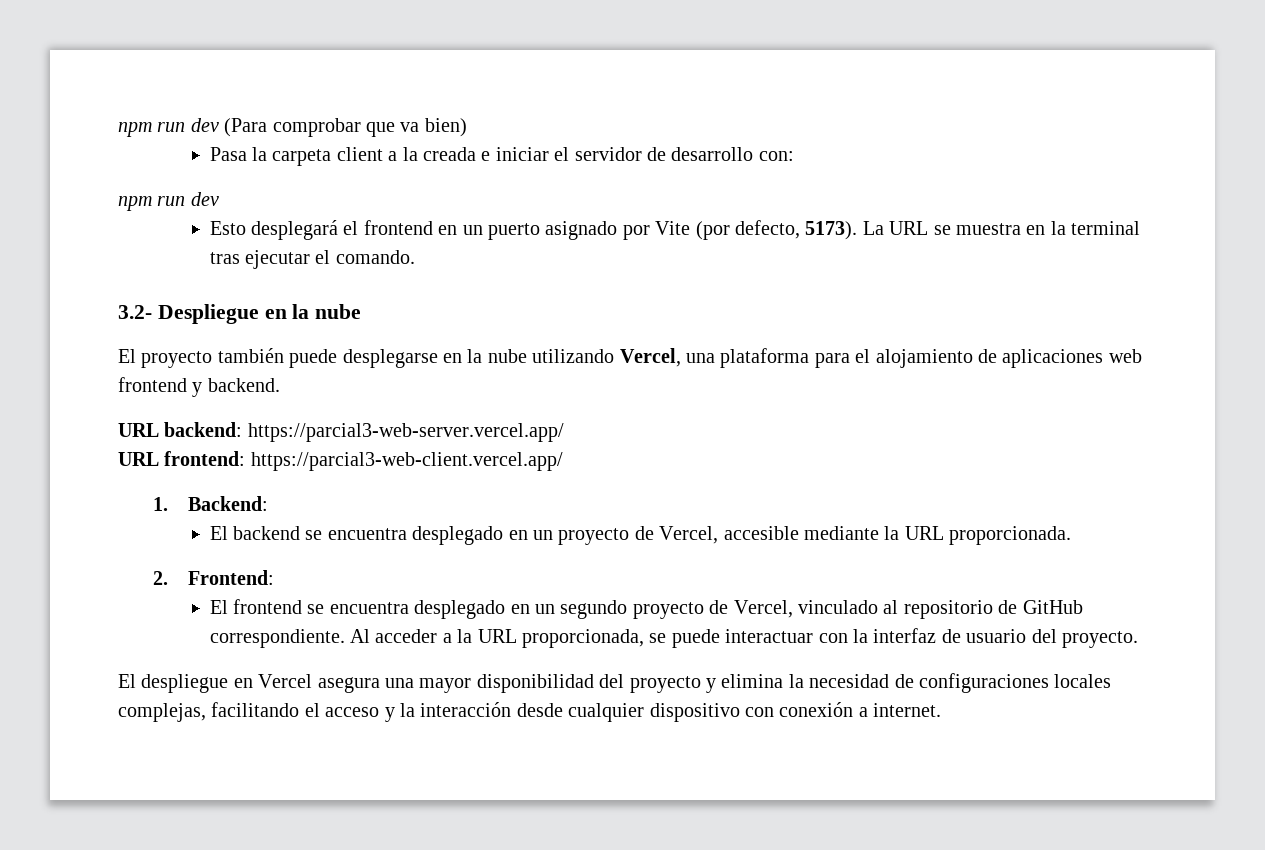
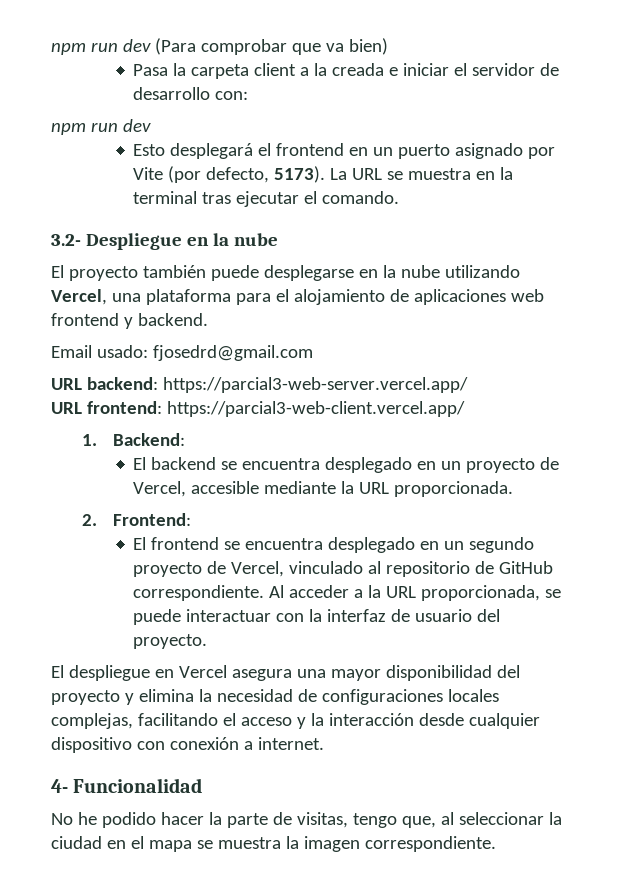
+ Email usado: fjosedrd@gmail.com
+ 4- Funcionalidad
+ No he podido hacer la parte de visitas, tengo que, al seleccionar la ciudad en el mapa se muestra la imagen correspondiente.

